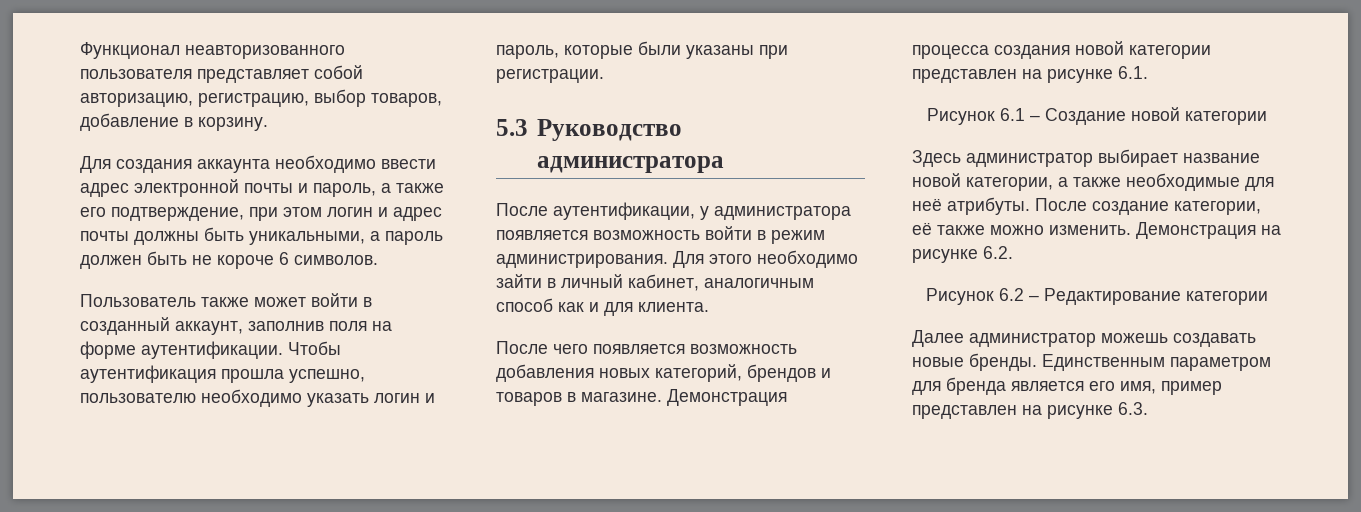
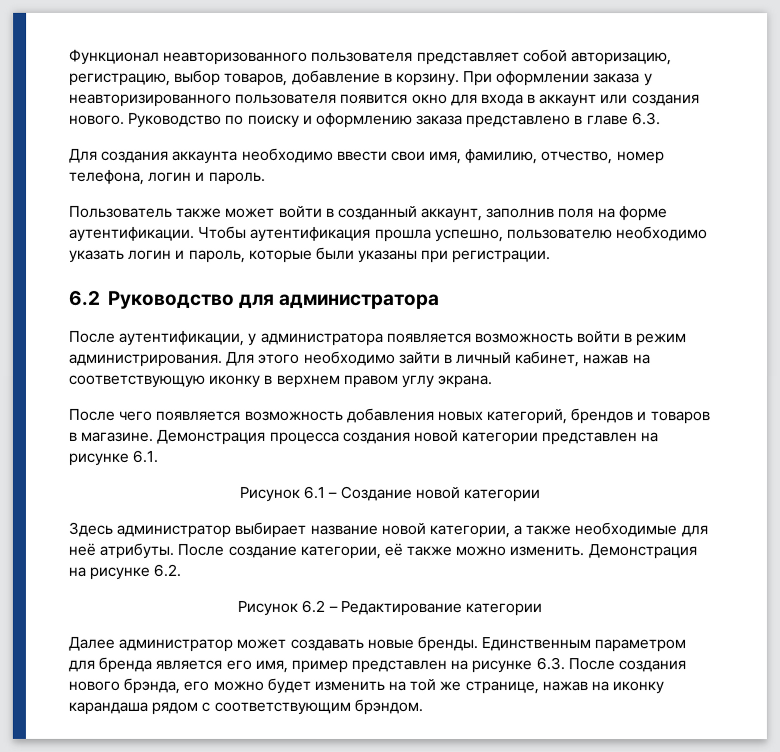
+ При оформлении заказа у неавторизированного пользователя появится окно для входа в аккаунт или создания нового. Руководство по поиску и оформлению заказа представлено в главе 6.3.
- Для создания аккаунта необходимо ввести адрес электронной почты и пароль, а также его подтверждение, при этом логин и адрес почты должны быть уникальными, а пароль должен быть не короче 6 символов.
+ Для создания аккаунта необходимо ввести свои имя, фамилию, отчество, номер телефона, логин и пароль.
- 5.3 Руководство администратора
+ 6.2 Руководство для администратора
- Для этого необходимо зайти в личный кабинет, аналогичным способ как и для клиента.
+ Для этого необходимо зайти в личный кабинет, нажав на соответствующую иконку в верхнем правом углу экрана.
- Далее администратор можешь создавать новые бренды.
+ Далее администратор может создавать новые бренды.
- Единственным параметром для бренда является его имя, пример представлен на рисунке 6.3.
+ Единственным параметром для бренда является его имя, пример представлен на рисунке 6.3. После создания нового брэнда, его можно будет изменить на той же странице, нажав на иконку карандаша рядом с соответствующим брэндом.

